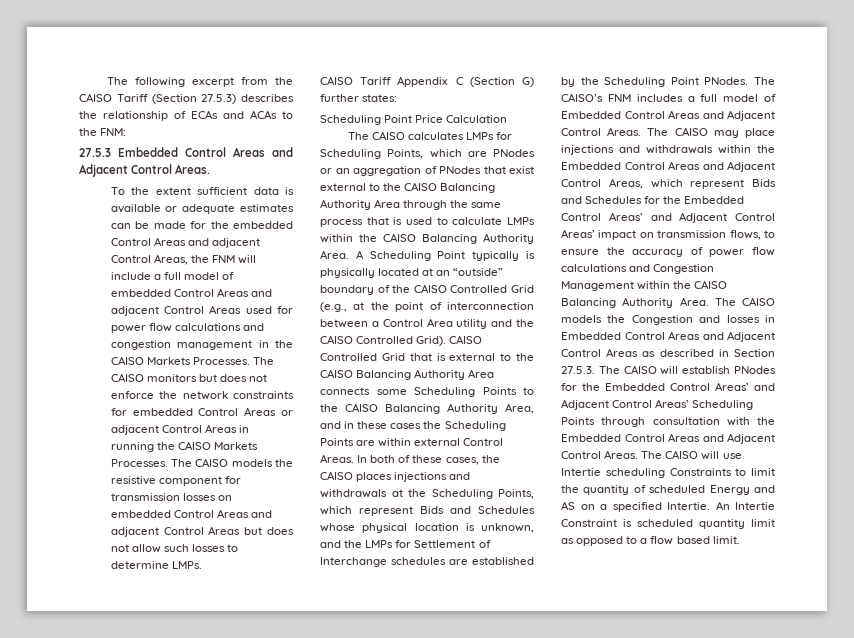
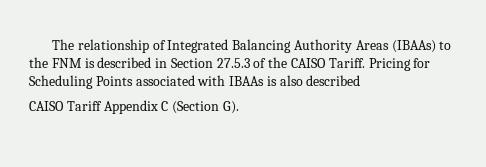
- The following excerpt from the CAISO Tariff (Section 27.5.3) describes the relationship of ECAs and ACAs to the FNM:
- 27.5.3 Embedded Control Areas and Adjacent Control Areas.
- To the extent sufficient data is available or adequate estimates can be made for the embedded Control Areas and adjacent Control Areas, the FNM will include a full model of embedded Control Areas and adjacent Control Areas used for power flow calculations and congestion management in the CAISO Markets Processes. The CAISO monitors but does not enforce the network constraints for embedded Control Areas or adjacent Control Areas in running the CAISO Markets Processes. The CAISO models the resistive component for transmission losses on embedded Control Areas and adjacent Control Areas but does not allow such losses to determine LMPs.
+ The relationship of Integrated Balancing Authority Areas (IBAAs) to the FNM is described in Section 27.5.3 of the CAISO Tariff. Pricing for Scheduling Points associated with IBAAs is also described
- CAISO Tariff Appendix C (Section G) further states:
- Scheduling Point Price Calculation
- The CAISO calculates LMPs for Scheduling Points, which are PNodes or an aggregation of PNodes that exist external to the CAISO Balancing Authority Area through the same process that is used to calculate LMPs within the CAISO Balancing Authority Area. A Scheduling Point typically is physically located at an “outside” boundary of the CAISO Controlled Grid (e.g., at the point of interconnection between a Control Area utility and the CAISO Controlled Grid). CAISO Controlled Grid that is external to the CAISO Balancing Authority Area connects some Scheduling Points to the CAISO Balancing Authority Area, and in these cases the Scheduling Points are within external Control Areas. In both of these cases, the CAISO places injections and withdrawals at the Scheduling Points, which represent Bids and Schedules whose physical location is unknown, and the LMPs for Settlement of Interchange schedules are established by the Scheduling Point PNodes. The CAISO’s FNM includes a full model of Embedded Control Areas and Adjacent Control Areas. The CAISO may place injections and withdrawals within the Embedded Control Areas and Adjacent Control Areas, which represent Bids and Schedules for the Embedded Control Areas’ and Adjacent Control Areas’ impact on transmission flows, to ensure the accuracy of power flow calculations and Congestion Management within the CAISO Balancing Authority Area. The CAISO models the Congestion and losses in Embedded Control Areas and Adjacent Control Areas as described in Section 27.5.3. The CAISO will establish PNodes for the Embedded Control Areas’ and Adjacent Control Areas’ Scheduling Points through consultation with the Embedded Control Areas and Adjacent Control Areas. The CAISO will use Intertie scheduling Constraints to limit the quantity of scheduled Energy and AS on a specified Intertie. An Intertie Constraint is scheduled quantity limit as opposed to a flow based limit.
+ CAISO Tariff Appendix C (Section G).

